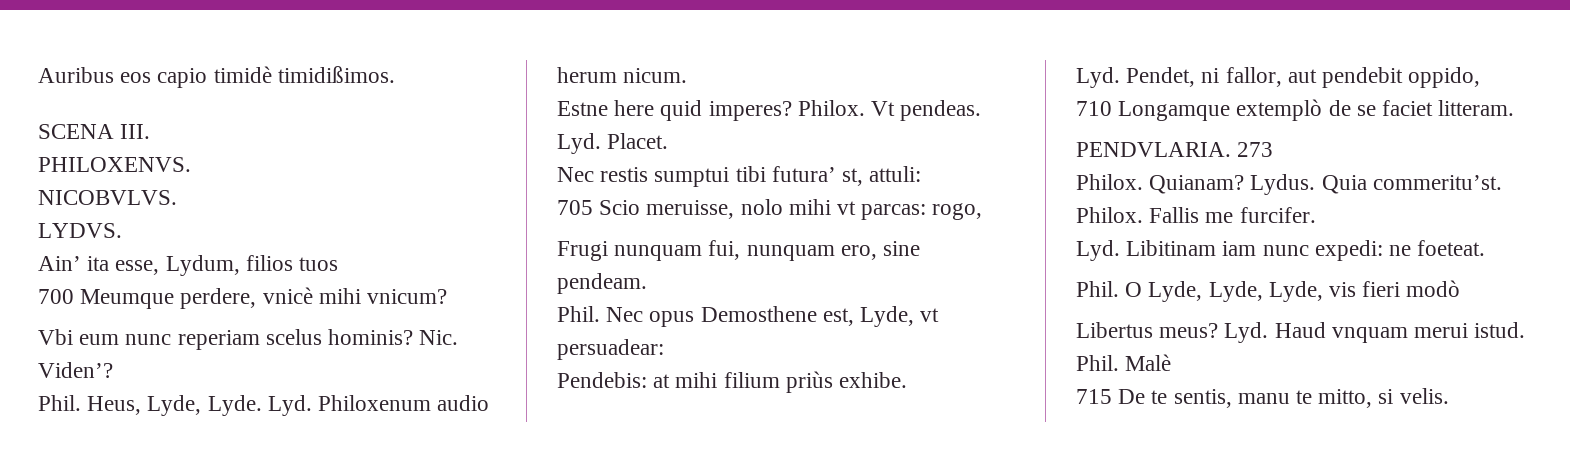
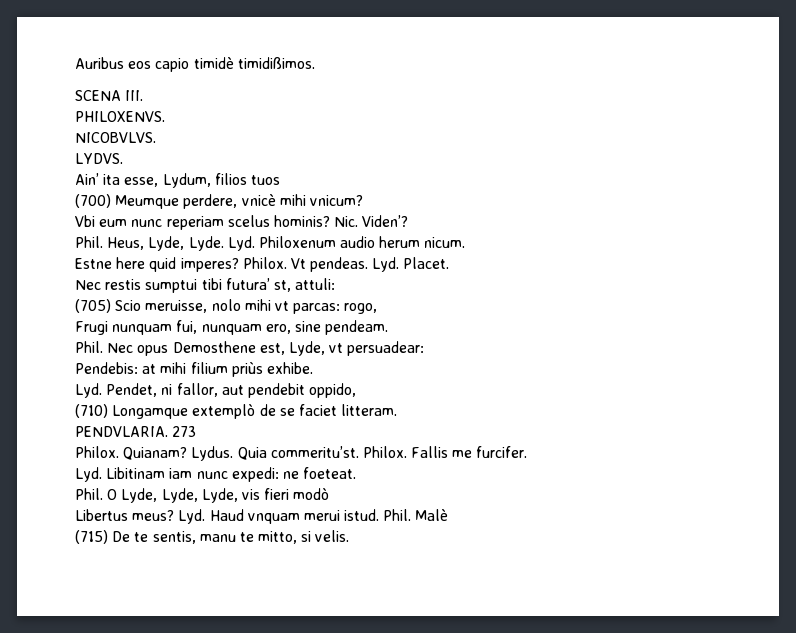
- 700 Meumque perdere, vnicè mihi vnicum?
+ (700) Meumque perdere, vnicè mihi vnicum?
- 705 Scio meruisse, nolo mihi vt parcas: rogo,
+ (705) Scio meruisse, nolo mihi vt parcas: rogo,
- 710 Longamque extemplò de se faciet litteram.
+ (710) Longamque extemplò de se faciet litteram.
- 715 De te sentis, manu te mitto, si velis.
+ (715) De te sentis, manu te mitto, si velis.

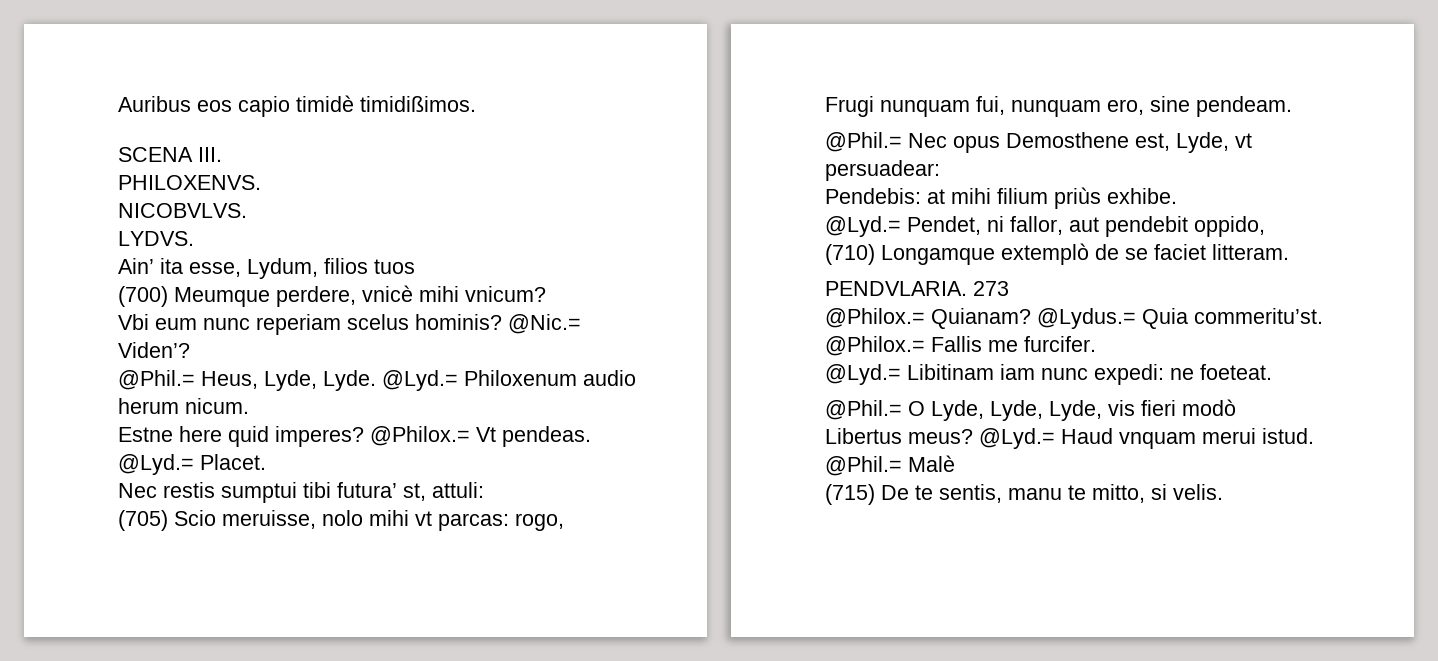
- Nic. Viden’?
+ @Nic.= Viden’?
- Phil. Heus, Lyde, Lyde.
+ @Phil.= Heus, Lyde, Lyde.
- Lyd. Philoxenum audio herum nicum.
+ @Lyd.= Philoxenum audio herum nicum.
- Philox. Vt pendeas.
+ @Philox.= Vt pendeas.
- Lyd. Placet.
+ @Lyd.= Placet.
- Phil. Nec opus Demosthene est, Lyde, vt persuadear:
+ @Phil.= Nec opus Demosthene est, Lyde, vt persuadear:
- Lyd. Pendet, ni fallor, aut pendebit oppido,
+ @Lyd.= Pendet, ni fallor, aut pendebit oppido,
- Philox. Quianam? Lydus. Quia commeritu’st.
+ @Philox.= Quianam? @Lydus.= Quia commeritu’st.
- Philox. Fallis me furcifer.
+ @Philox.= Fallis me furcifer.
- Lyd. Libitinam iam nunc expedi: ne foeteat.
+ @Lyd.= Libitinam iam nunc expedi: ne foeteat.
- Phil. O Lyde, Lyde, Lyde, vis fieri modò
+ @Phil.= O Lyde, Lyde, Lyde, vis fieri modò
- Lyd. Haud vnquam merui istud.
+ @Lyd.= Haud vnquam merui istud.
- Phil. Malè
+ @Phil.= Malè

